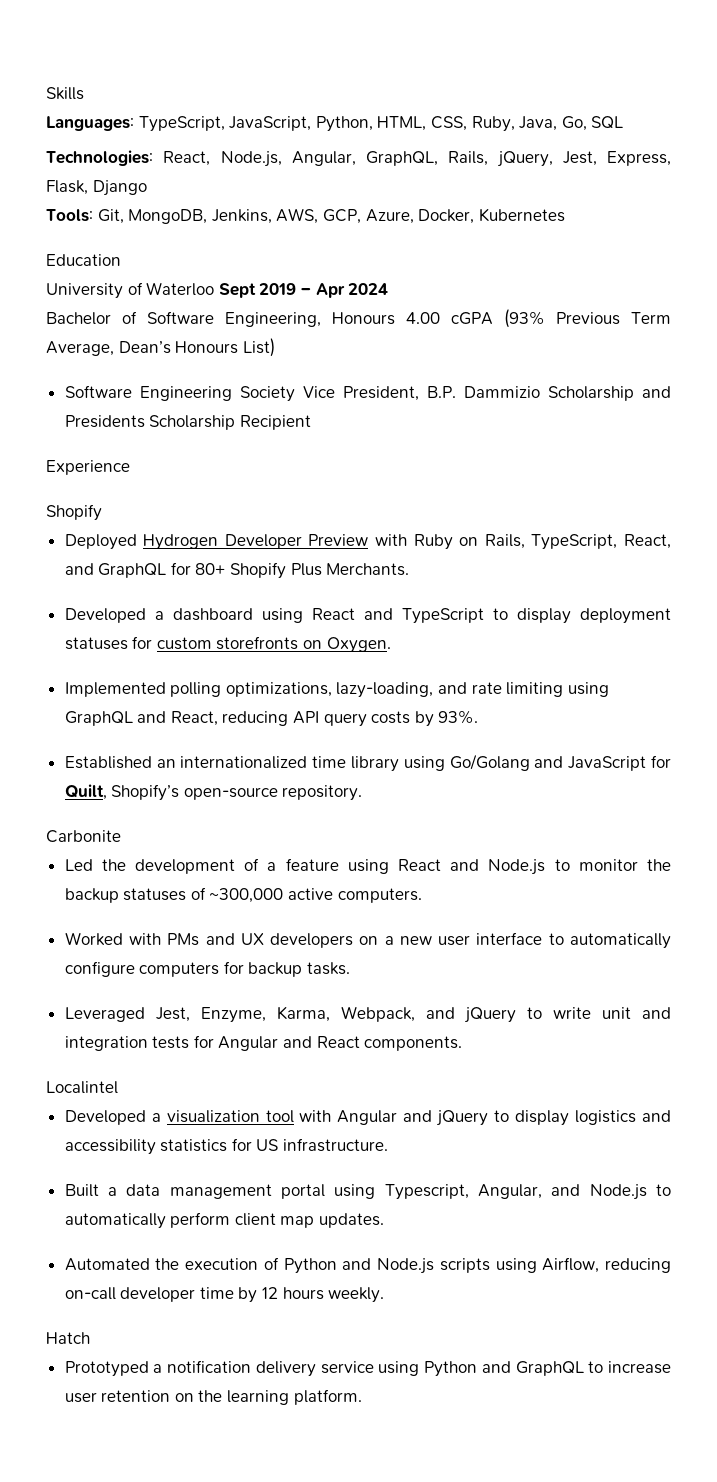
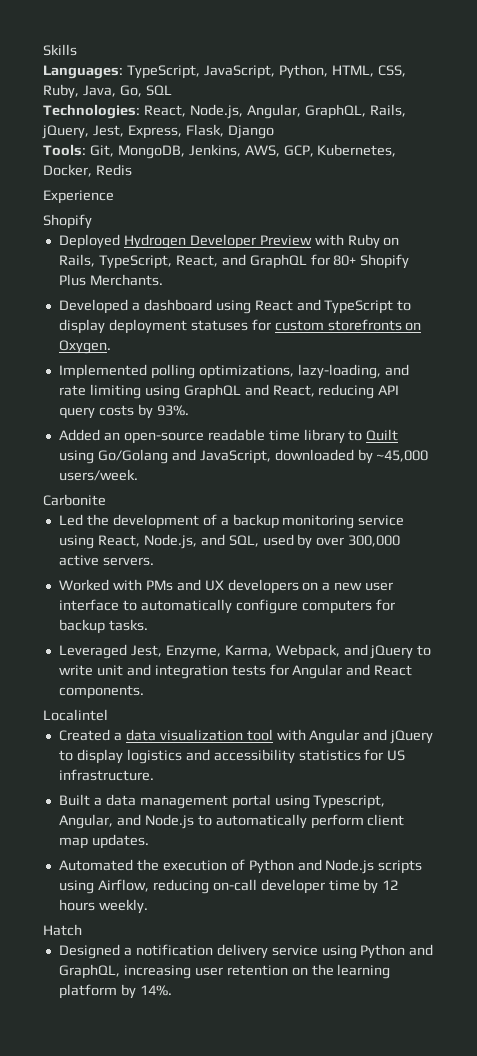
- Tools: Git, MongoDB, Jenkins, AWS, GCP, Azure, Docker, Kubernetes
- Education
- University of Waterloo Sept 2019 – Apr 2024
- Bachelor of Software Engineering, Honours 4.00 cGPA (93% Previous Term Average, Dean’s Honours List)
- Software Engineering Society Vice President, B.P. Dammizio Scholarship and Presidents Scholarship Recipient
+ Tools: Git, MongoDB, Jenkins, AWS, GCP, Kubernetes, Docker, Redis
- Established an internationalized time library using Go/Golang and JavaScript for Quilt, Shopify’s open-source repository.
+ Added an open-source readable time library to Quilt using Go/Golang and JavaScript, downloaded by ~45,000 users/week.
- Led the development of a feature using React and Node.js to monitor the backup statuses of ~300,000 active computers.
+ Led the development of a backup monitoring service using React, Node.js, and SQL, used by over 300,000 active servers.
- Developed a visualization tool with Angular and jQuery to display logistics and accessibility statistics for US infrastructure.
+ Created a data visualization tool with Angular and jQuery to display logistics and accessibility statistics for US infrastructure.
- Prototyped a notification delivery service using Python and GraphQL to increase user retention on the learning platform.
+ Designed a notification delivery service using Python and GraphQL, increasing user retention on the learning platform by 14%.

